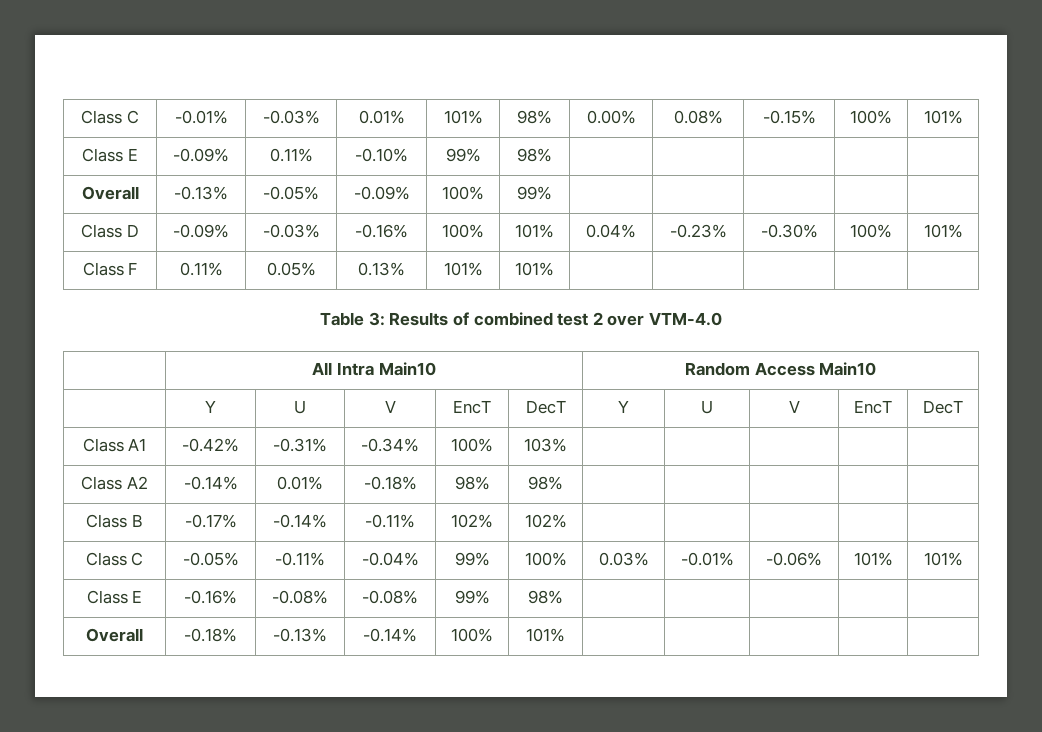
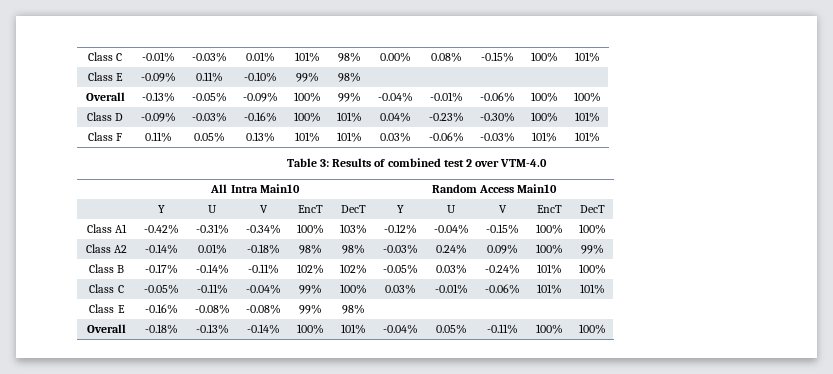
- Overall | -0.13% | -0.05% | -0.09% | 100% | 99% | | | | |
+ Overall | -0.13% | -0.05% | -0.09% | 100% | 99% | -0.04% | -0.01% | -0.06% | 100% | 100%
- Class F | 0.11% | 0.05% | 0.13% | 101% | 101% | | | | |
+ Class F | 0.11% | 0.05% | 0.13% | 101% | 101% | 0.03% | -0.06% | -0.03% | 101% | 101%
- Class A1 | -0.42% | -0.31% | -0.34% | 100% | 103% | | | | |
+ Class A1 | -0.42% | -0.31% | -0.34% | 100% | 103% | -0.12% | -0.04% | -0.15% | 100% | 100%
- Class A2 | -0.14% | 0.01% | -0.18% | 98% | 98% | | | | |
+ Class A2 | -0.14% | 0.01% | -0.18% | 98% | 98% | -0.03% | 0.24% | 0.09% | 100% | 99%
- Class B | -0.17% | -0.14% | -0.11% | 102% | 102% | | | | |
+ Class B | -0.17% | -0.14% | -0.11% | 102% | 102% | -0.05% | 0.03% | -0.24% | 101% | 100%
- Overall | -0.18% | -0.13% | -0.14% | 100% | 101% | | | | |
+ Overall | -0.18% | -0.13% | -0.14% | 100% | 101% | -0.04% | 0.05% | -0.11% | 100% | 100%

